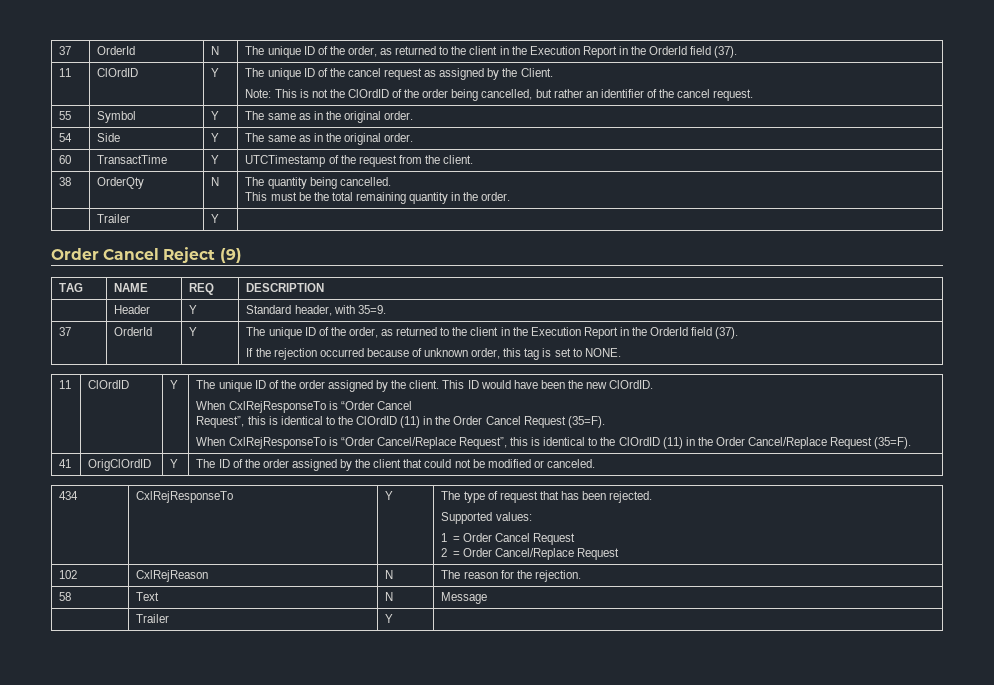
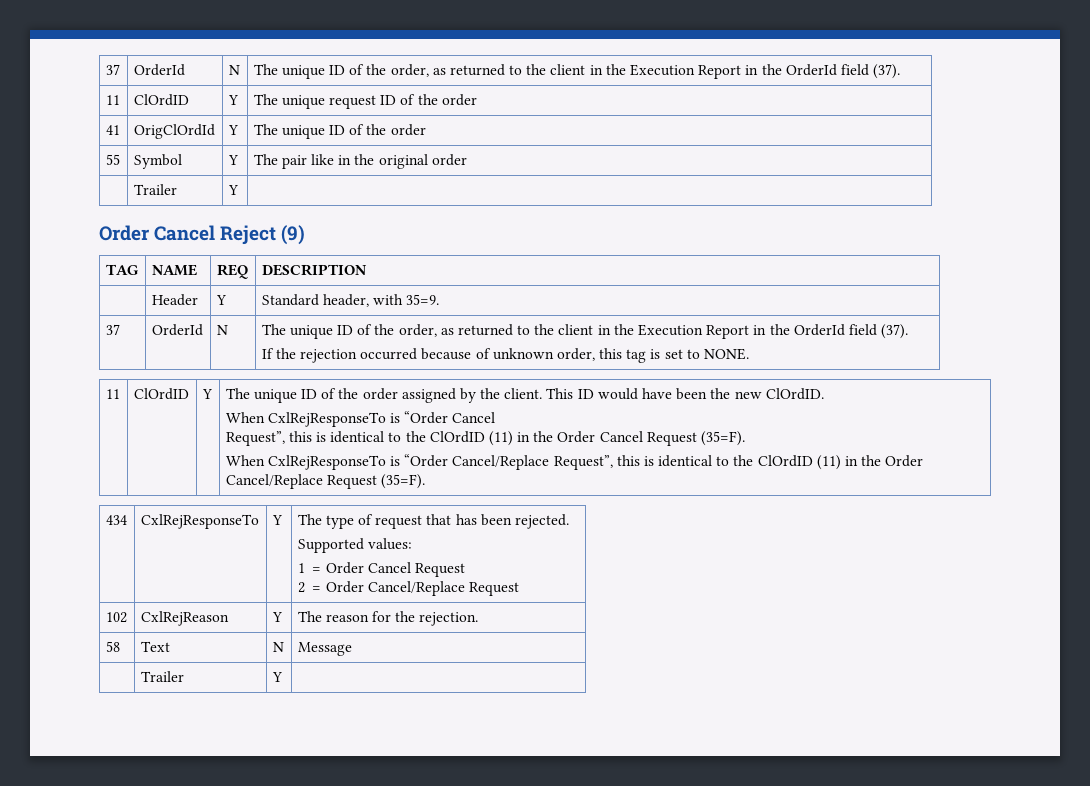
- 11 | ClOrdID | Y | The unique ID of the cancel request as assigned by the Client.
- Note: This is not the ClOrdID of the order being cancelled, but rather an identifier of the cancel request.
+ 11 | ClOrdID | Y | The unique request ID of the order
+ 41 | OrigClOrdId | Y | The unique ID of the order
- 55 | Symbol | Y | The same as in the original order.
- 54 | Side | Y | The same as in the original order.
- 60 | TransactTime | Y | UTCTimestamp of the request from the client.
- 38 | OrderQty | N | The quantity being cancelled.
- This must be the total remaining quantity in the order.
+ 55 | Symbol | Y | The pair like in the original order
  | Header | Y | Standard header, with 35=9.
- 37 | OrderId | Y | The unique ID of the order, as returned to the client in the Execution Report in the OrderId field (37).
+ 37 | OrderId | N | The unique ID of the order, as returned to the client in the Execution Report in the OrderId field (37).
- 41 | OrigClOrdID | Y | The ID of the order assigned by the client that could not be modified or canceled.
- 102 | CxlRejReason | N | The reason for the rejection.
+ 102 | CxlRejReason | Y | The reason for the rejection.

